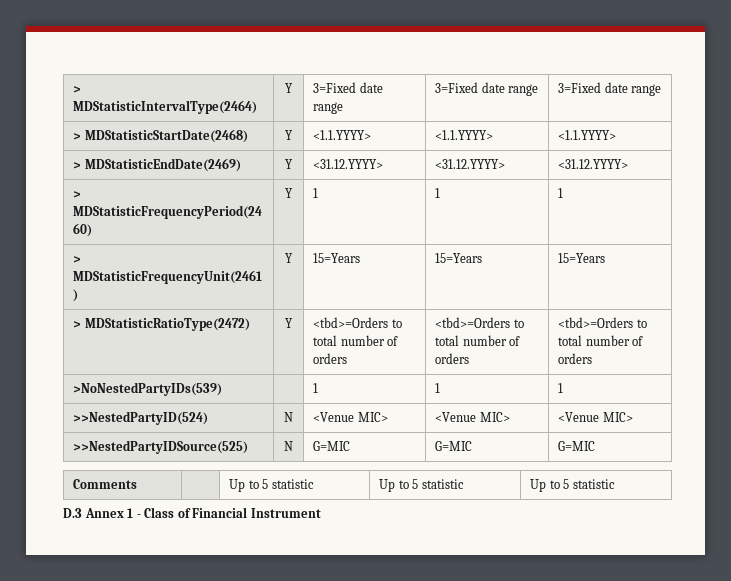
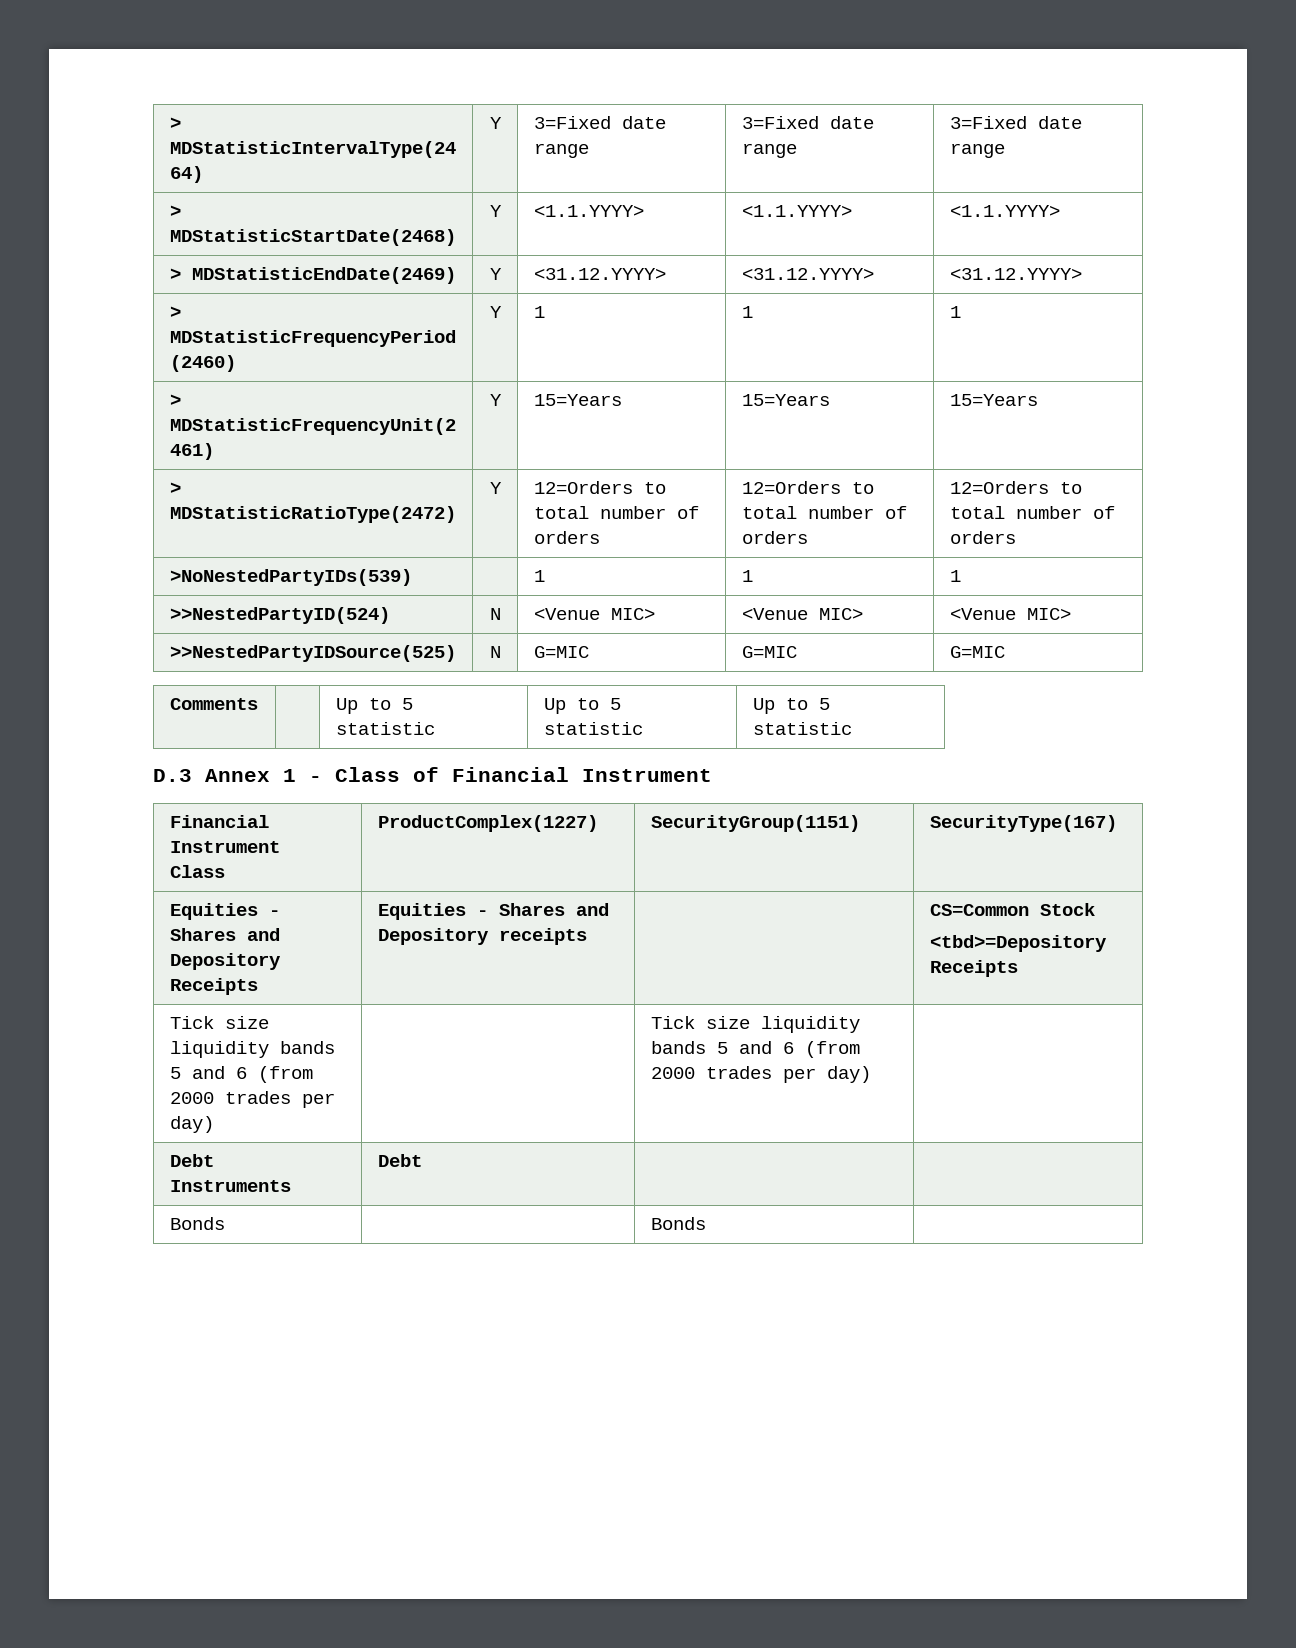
- > MDStatisticRatioType(2472) | Y | <tbd>=Orders to total number of orders | <tbd>=Orders to total number of orders | <tbd>=Orders to total number of orders
+ > MDStatisticRatioType(2472) | Y | 12=Orders to total number of orders | 12=Orders to total number of orders | 12=Orders to total number of orders
+ Financial Instrument Class | ProductComplex(1227) | SecurityGroup(1151) | SecurityType(167)
+ Equities - Shares and Depository Receipts | Equities - Shares and Depository receipts | | CS=Common Stock
+ <tbd>=Depository Receipts
+ Tick size liquidity bands 5 and 6 (from 2000 trades per day) | | Tick size liquidity bands 5 and 6 (from 2000 trades per day) |
+ Debt Instruments | Debt | |
+ Bonds | | Bonds |

